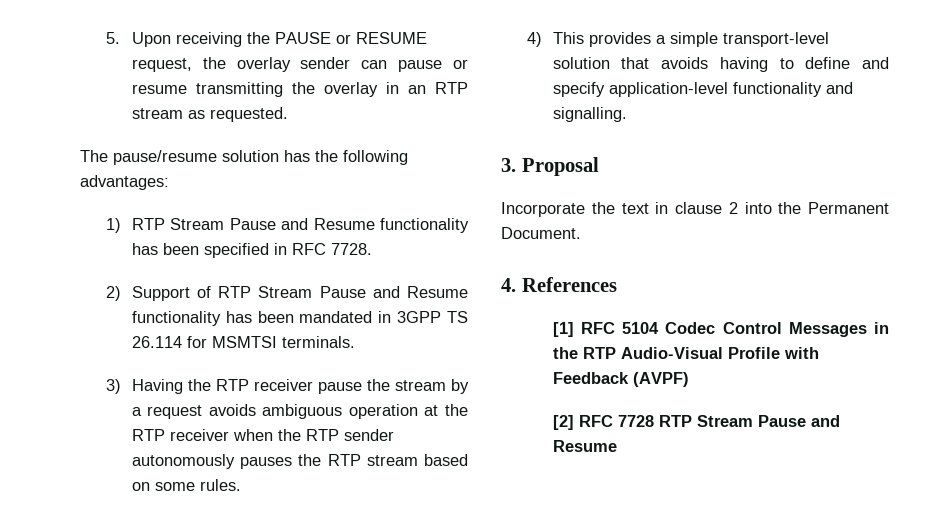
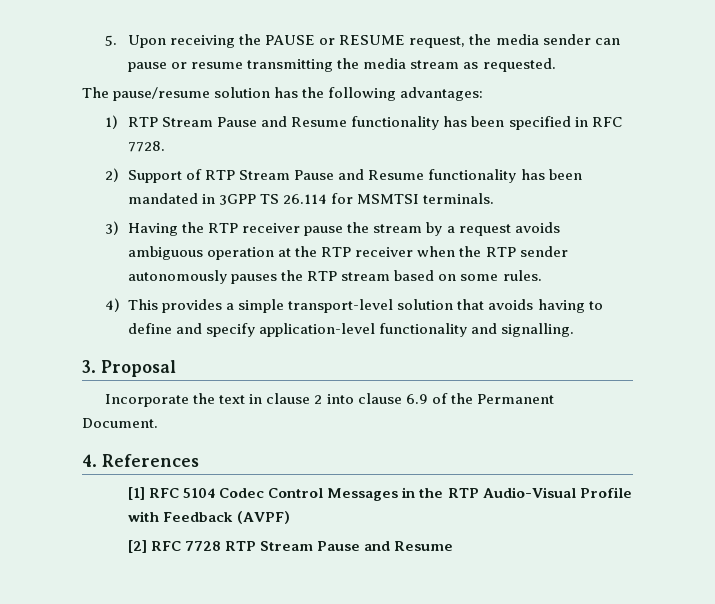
- 5. Upon receiving the PAUSE or RESUME request, the overlay sender can pause or resume transmitting the overlay in an RTP stream as requested.
+ 5. Upon receiving the PAUSE or RESUME request, the media sender can pause or resume transmitting the media stream as requested.
- Incorporate the text in clause 2 into the Permanent Document.
+ Incorporate the text in clause 2 into clause 6.9 of the Permanent Document.

